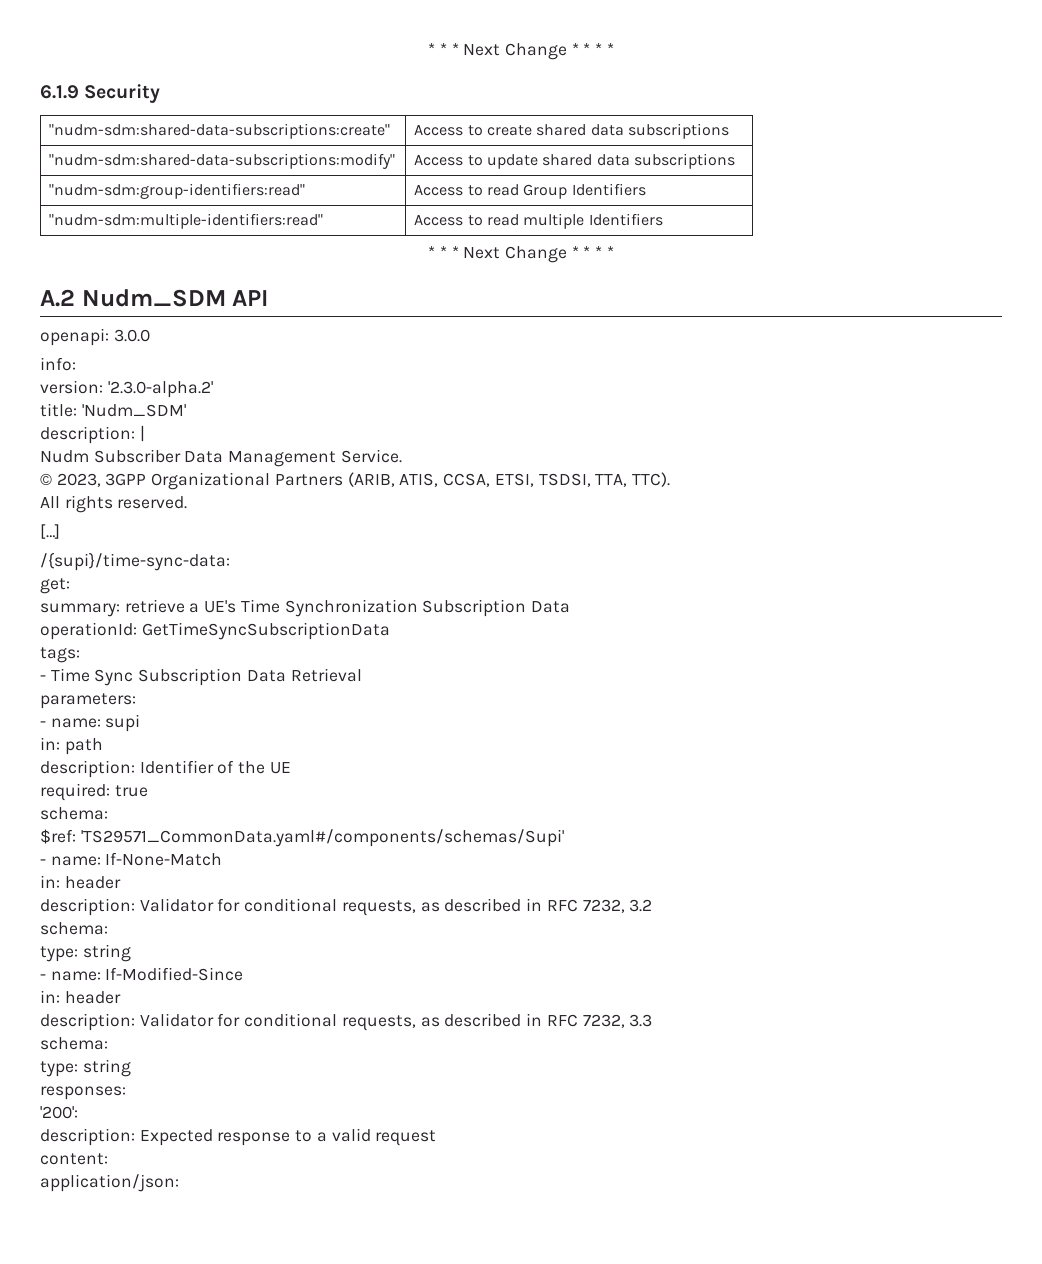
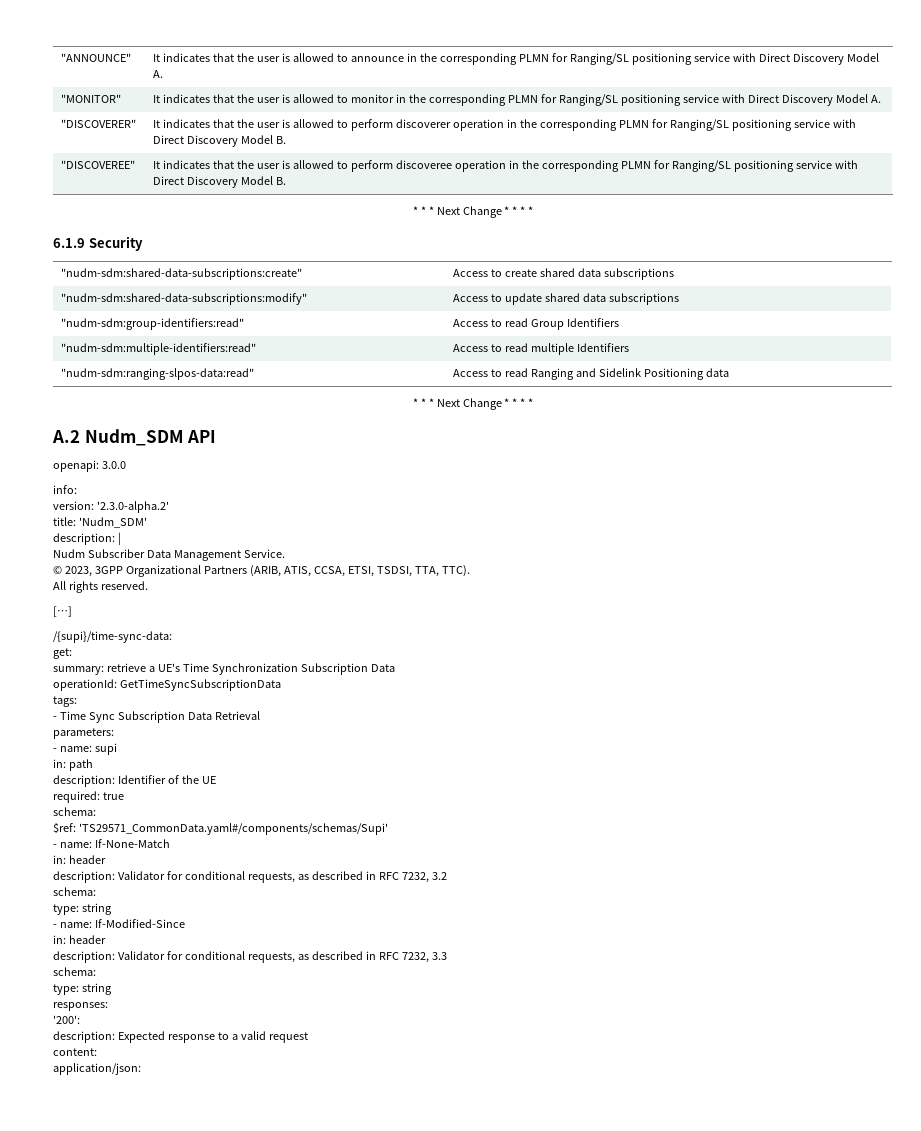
+ "ANNOUNCE" | It indicates that the user is allowed to announce in the corresponding PLMN for Ranging/SL positioning service with Direct Discovery Model A.
+ "MONITOR" | It indicates that the user is allowed to monitor in the corresponding PLMN for Ranging/SL positioning service with Direct Discovery Model A.
+ "DISCOVERER" | It indicates that the user is allowed to perform discoverer operation in the corresponding PLMN for Ranging/SL positioning service with Direct Discovery Model B.
+ "DISCOVEREE" | It indicates that the user is allowed to perform discoveree operation in the corresponding PLMN for Ranging/SL positioning service with Direct Discovery Model B.
+ "nudm-sdm:ranging-slpos-data:read" | Access to read Ranging and Sidelink Positioning data

